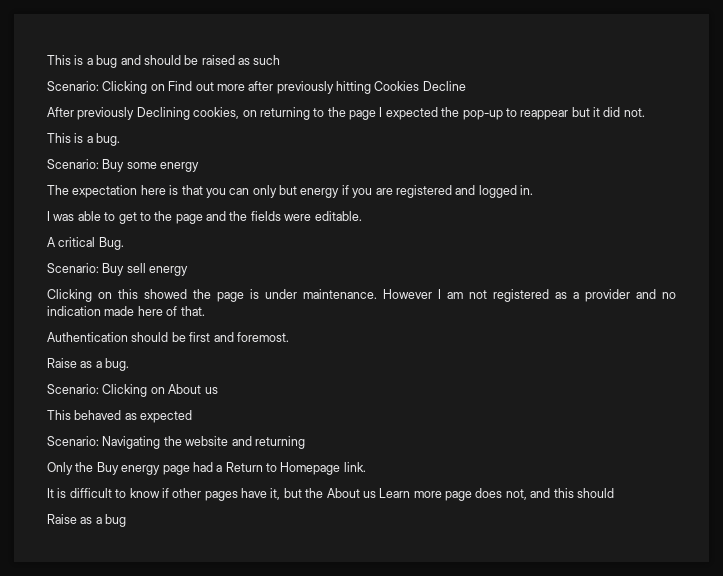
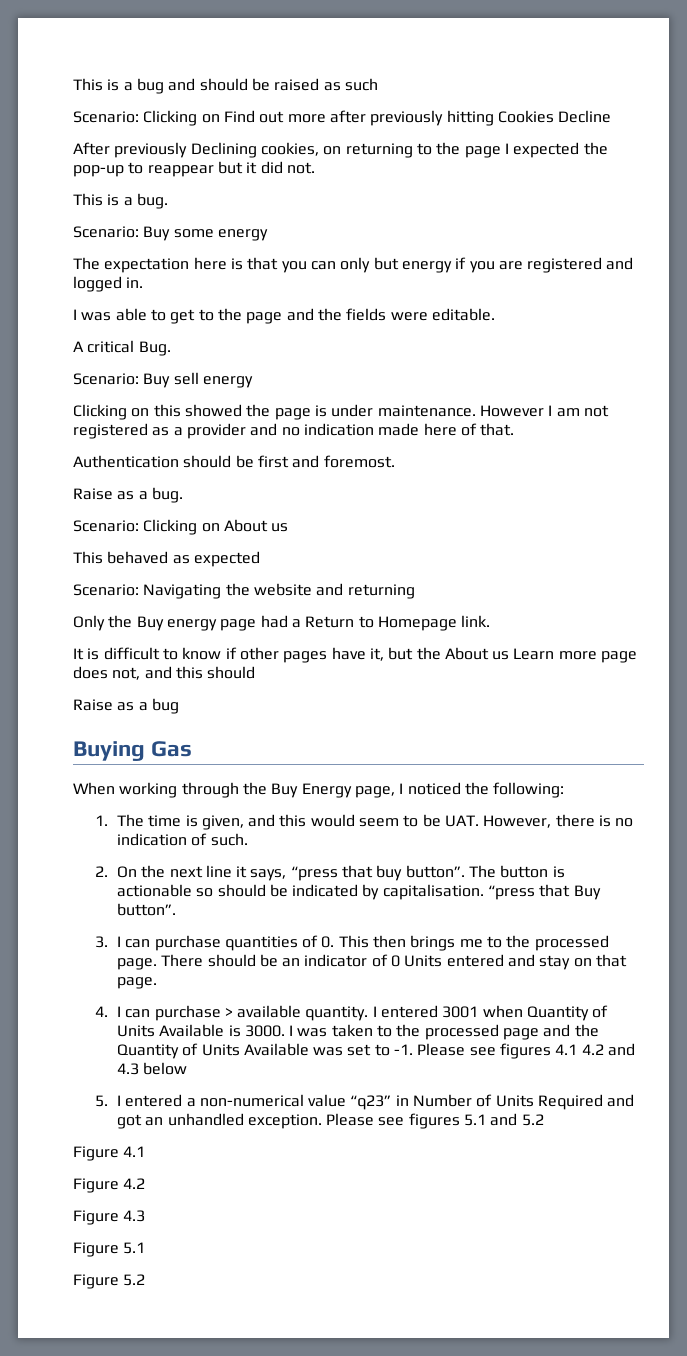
+ Buying Gas
+ When working through the Buy Energy page, I noticed the following:
+ 1. The time is given, and this would seem to be UAT. However, there is no indication of such.
+ 2. On the next line it says, “press that buy button”. The button is actionable so should be indicated by capitalisation. “press that Buy button”.
+ 3. I can purchase quantities of 0. This then brings me to the processed page. There should be an indicator of 0 Units entered and stay on that page.
+ 4. I can purchase > available quantity. I entered 3001 when Quantity of Units Available is 3000. I was taken to the processed page and the Quantity of Units Available was set to -1. Please see figures 4.1 4.2 and 4.3 below
+ 5. I entered a non-numerical value “q23” in Number of Units Required and got an unhandled exception. Please see figures 5.1 and 5.2
+ Figure 4.1
+ Figure 4.2
+ Figure 4.3
+ Figure 5.1
+ Figure 5.2

